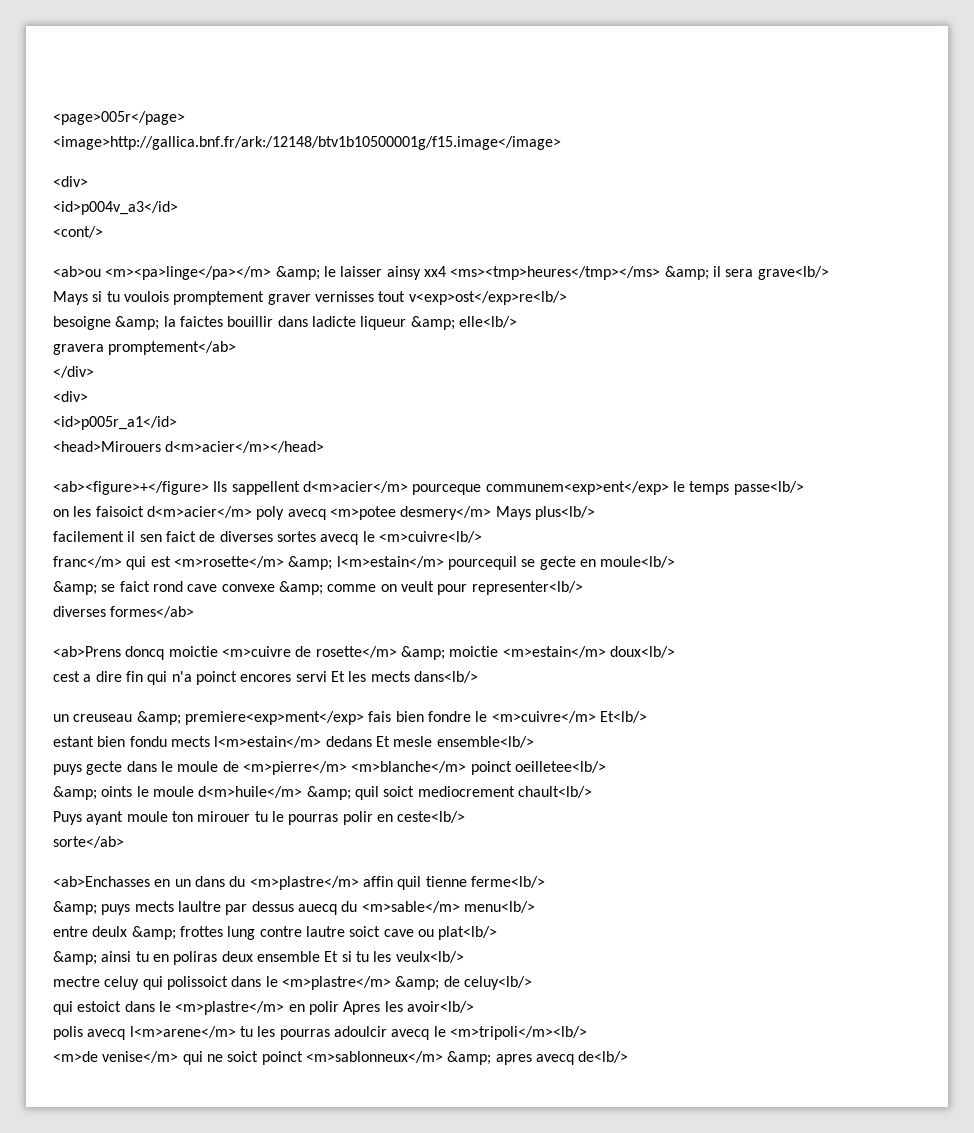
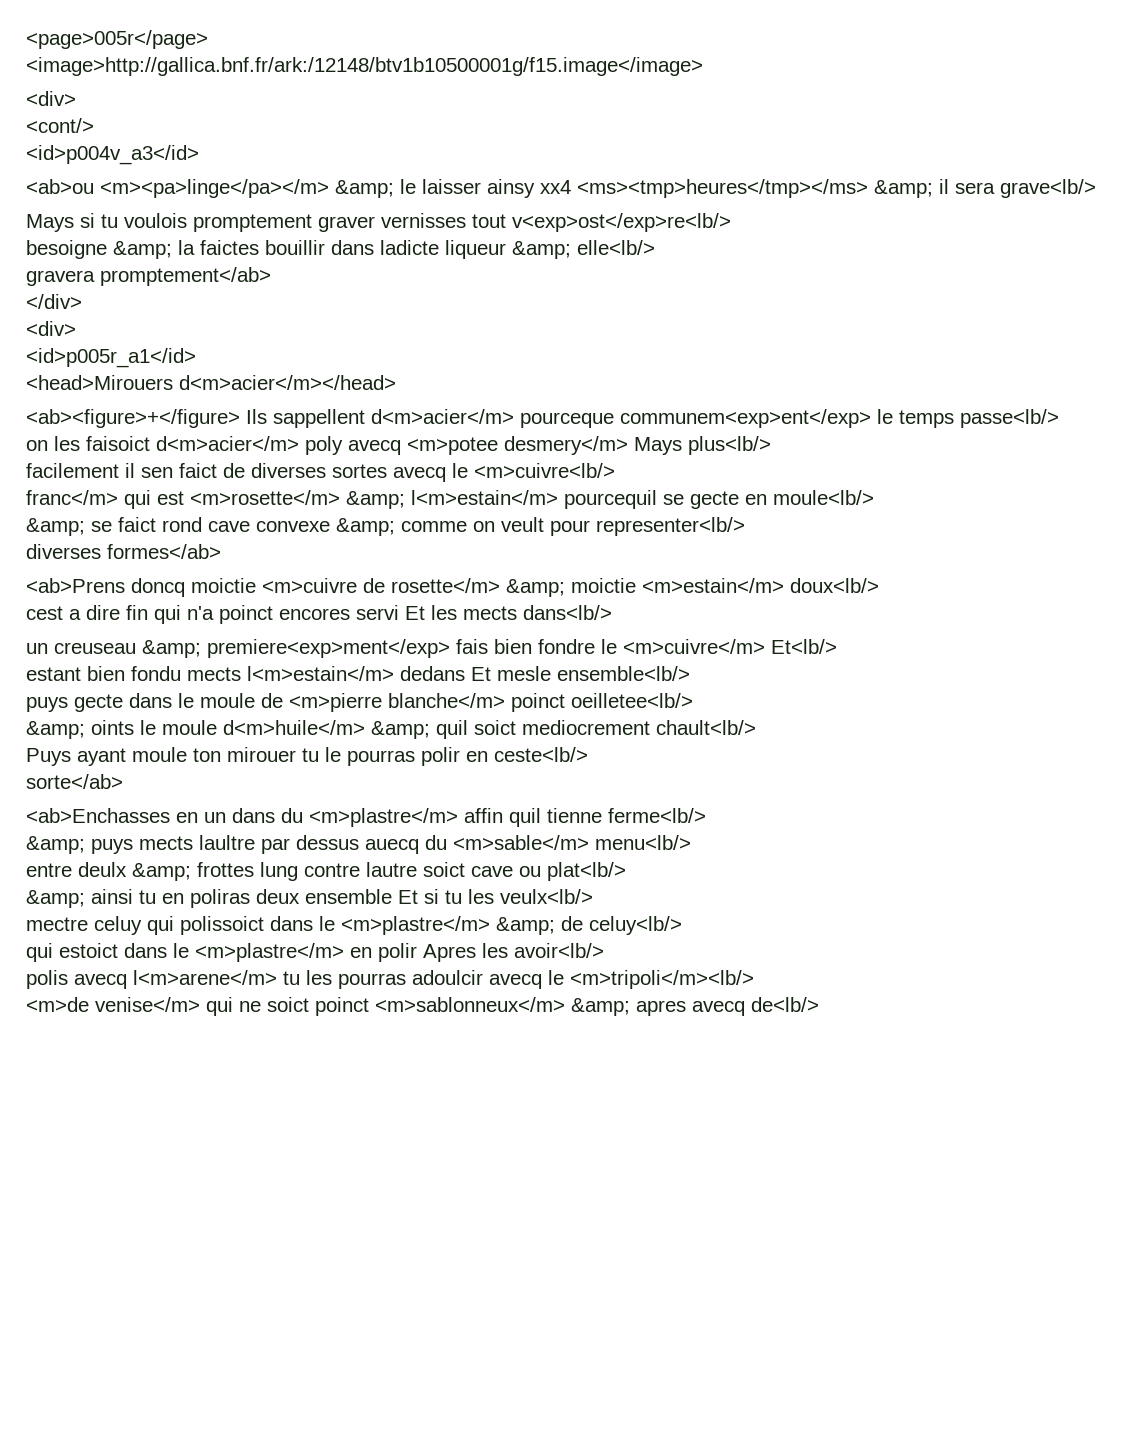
+ <cont/>
- <cont/>
- puys gecte dans le moule de <m>pierre</m> <m>blanche</m> poinct oeilletee<lb/>
+ puys gecte dans le moule de <m>pierre blanche</m> poinct oeilletee<lb/>

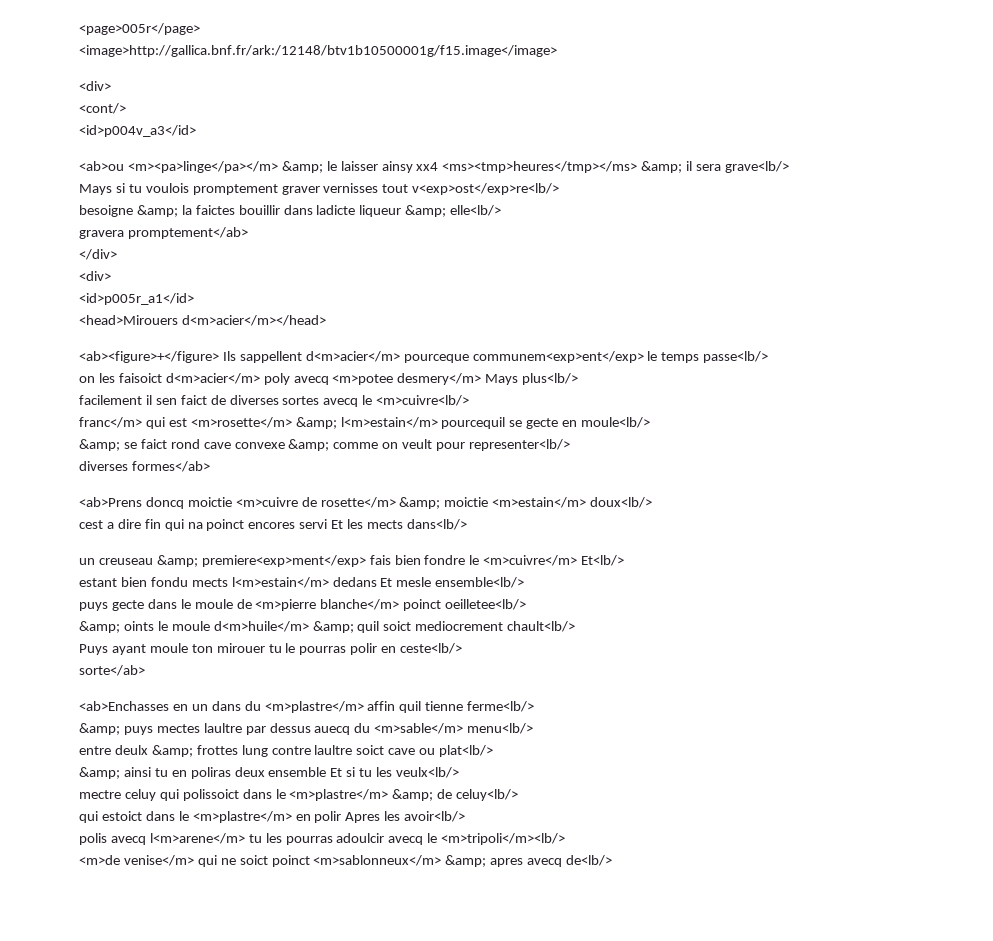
- cest a dire fin qui n'a poinct encores servi Et les mects dans<lb/>
+ cest a dire fin qui na poinct encores servi Et les mects dans<lb/>
- &amp; puys mects laultre par dessus auecq du <m>sable</m> menu<lb/>
+ &amp; puys mectes laultre par dessus auecq du <m>sable</m> menu<lb/>
- entre deulx &amp; frottes lung contre lautre soict cave ou plat<lb/>
+ entre deulx &amp; frottes lung contre laultre soict cave ou plat<lb/>

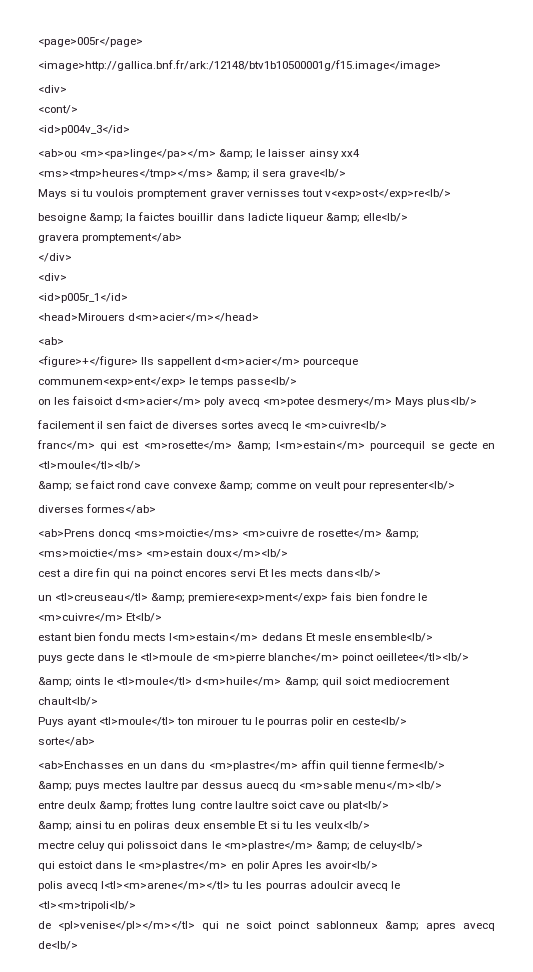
- <id>p004v_a3</id>
+ <id>p004v_3</id>
- <id>p005r_a1</id>
+ <id>p005r_1</id>
- <ab><figure>+</figure> Ils sappellent d<m>acier</m> pourceque communem<exp>ent</exp> le temps passe<lb/>
+ <ab>
+ <figure>+</figure> Ils sappellent d<m>acier</m> pourceque communem<exp>ent</exp> le temps passe<lb/>
- franc</m> qui est <m>rosette</m> &amp; l<m>estain</m> pourcequil se gecte en moule<lb/>
+ franc</m> qui est <m>rosette</m> &amp; l<m>estain</m> pourcequil se gecte en <tl>moule</tl><lb/>
- <ab>Prens doncq moictie <m>cuivre de rosette</m> &amp; moictie <m>estain</m> doux<lb/>
+ <ab>Prens doncq <ms>moictie</ms> <m>cuivre de rosette</m> &amp; <ms>moictie</ms> <m>estain doux</m><lb/>
- un creuseau &amp; premiere<exp>ment</exp> fais bien fondre le <m>cuivre</m> Et<lb/>
+ un <tl>creuseau</tl> &amp; premiere<exp>ment</exp> fais bien fondre le <m>cuivre</m> Et<lb/>
- puys gecte dans le moule de <m>pierre blanche</m> poinct oeilletee<lb/>
+ puys gecte dans le <tl>moule de <m>pierre blanche</m> poinct oeilletee</tl><lb/>
- &amp; oints le moule d<m>huile</m> &amp; quil soict mediocrement chault<lb/>
+ &amp; oints le <tl>moule</tl> d<m>huile</m> &amp; quil soict mediocrement chault<lb/>
- Puys ayant moule ton mirouer tu le pourras polir en ceste<lb/>
+ Puys ayant <tl>moule</tl> ton mirouer tu le pourras polir en ceste<lb/>
- &amp; puys mectes laultre par dessus auecq du <m>sable</m> menu<lb/>
+ &amp; puys mectes laultre par dessus auecq du <m>sable menu</m><lb/>
- polis avecq l<m>arene</m> tu les pourras adoulcir avecq le <m>tripoli</m><lb/>
- <m>de venise</m> qui ne soict poinct <m>sablonneux</m> &amp; apres avecq de<lb/>
+ polis avecq l<tl><m>arene</m></tl> tu les pourras adoulcir avecq le <tl><m>tripoli<lb/>
+ de <pl>venise</pl></m></tl> qui ne soict poinct sablonneux &amp; apres avecq de<lb/>

